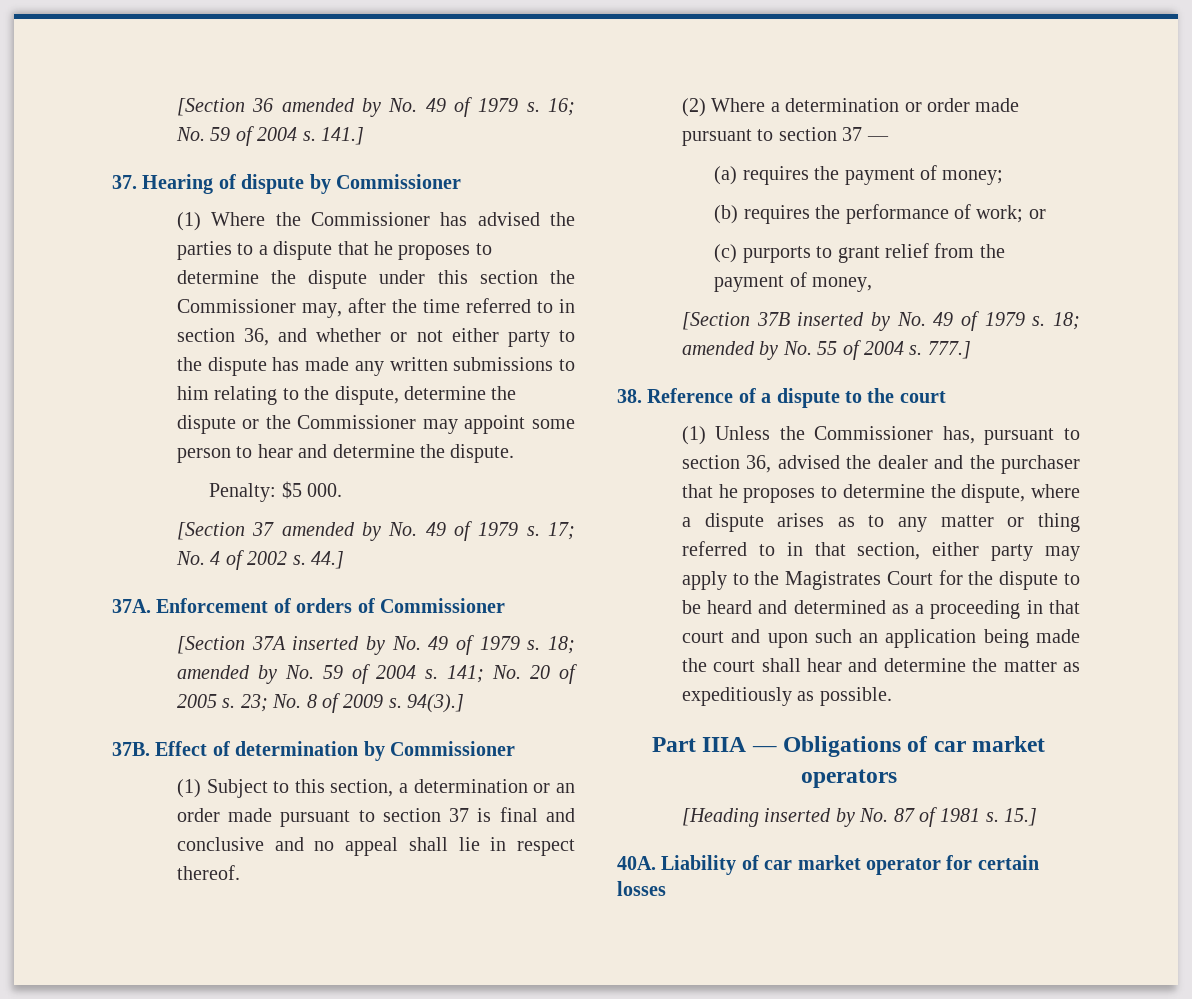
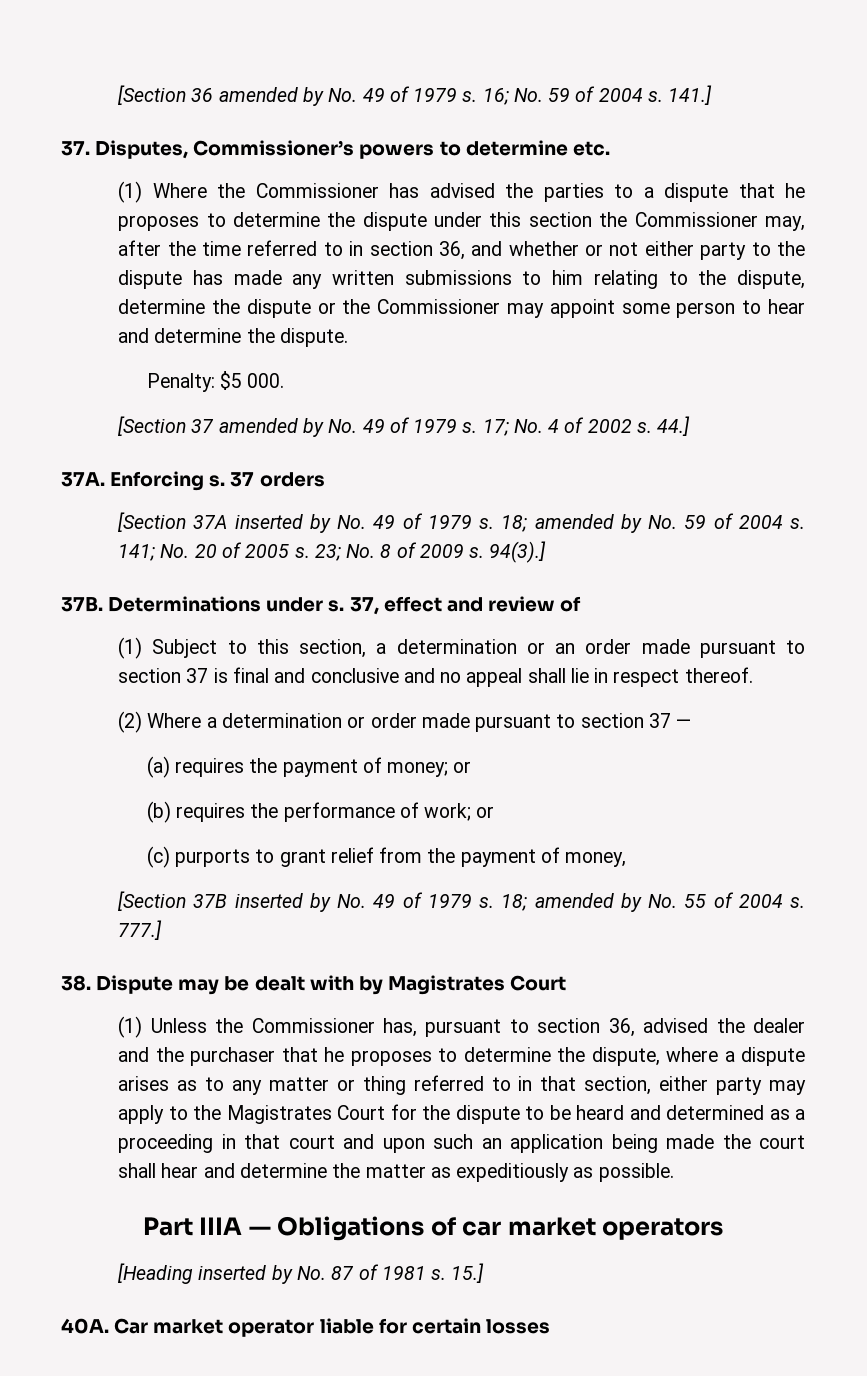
- 37. Hearing of dispute by Commissioner
+ 37. Disputes, Commissioner’s powers to determine etc.
- Enforcement of orders of Commissioner
+ Enforcing s. 37 orders
- Effect of determination by Commissioner
+ Determinations under s. 37, effect and review of
- (a) requires the payment of money;
+ (a) requires the payment of money; or
- 38. Reference of a dispute to the court
+ 38. Dispute may be dealt with by Magistrates Court
- Liability of car market operator for certain losses
+ Car market operator liable for certain losses

